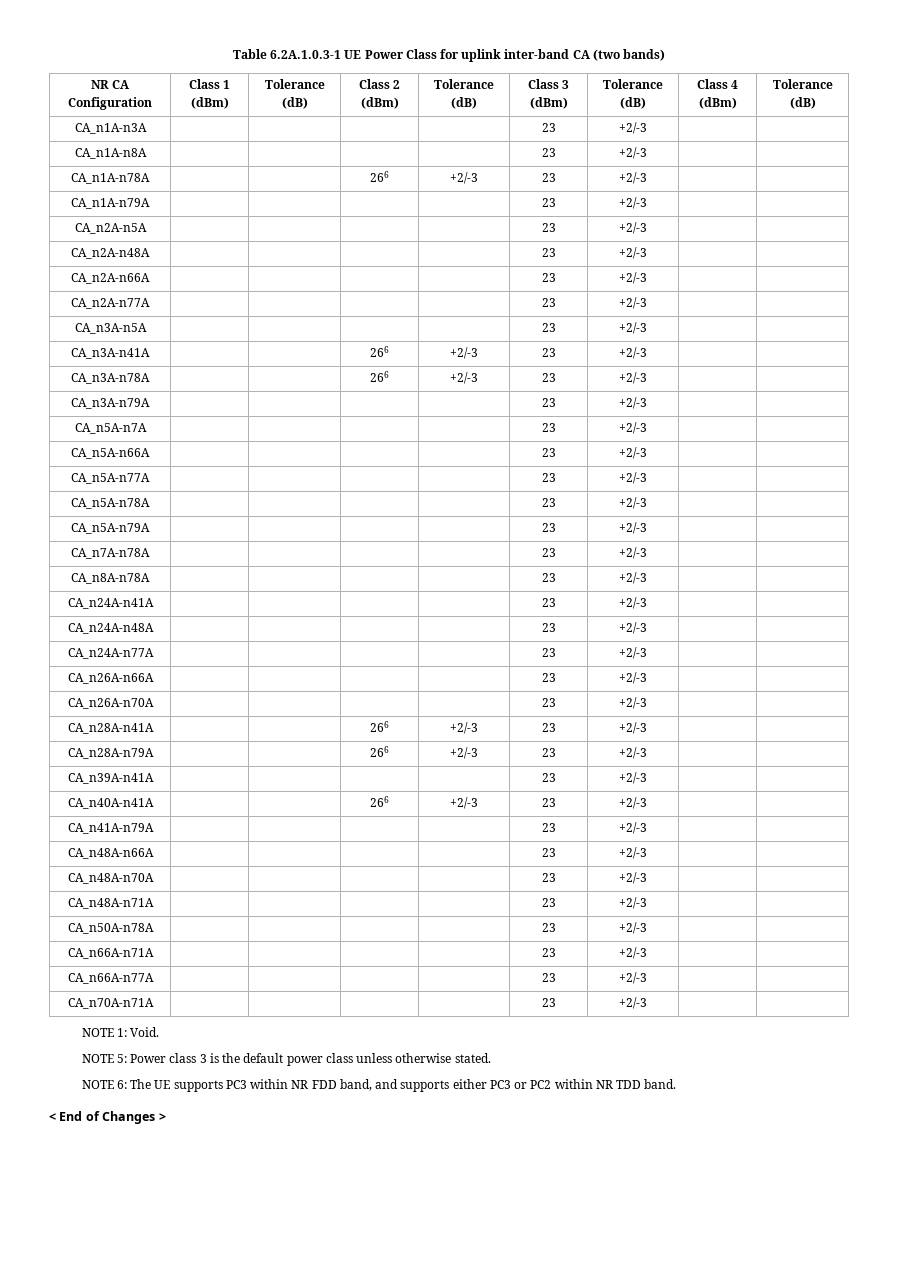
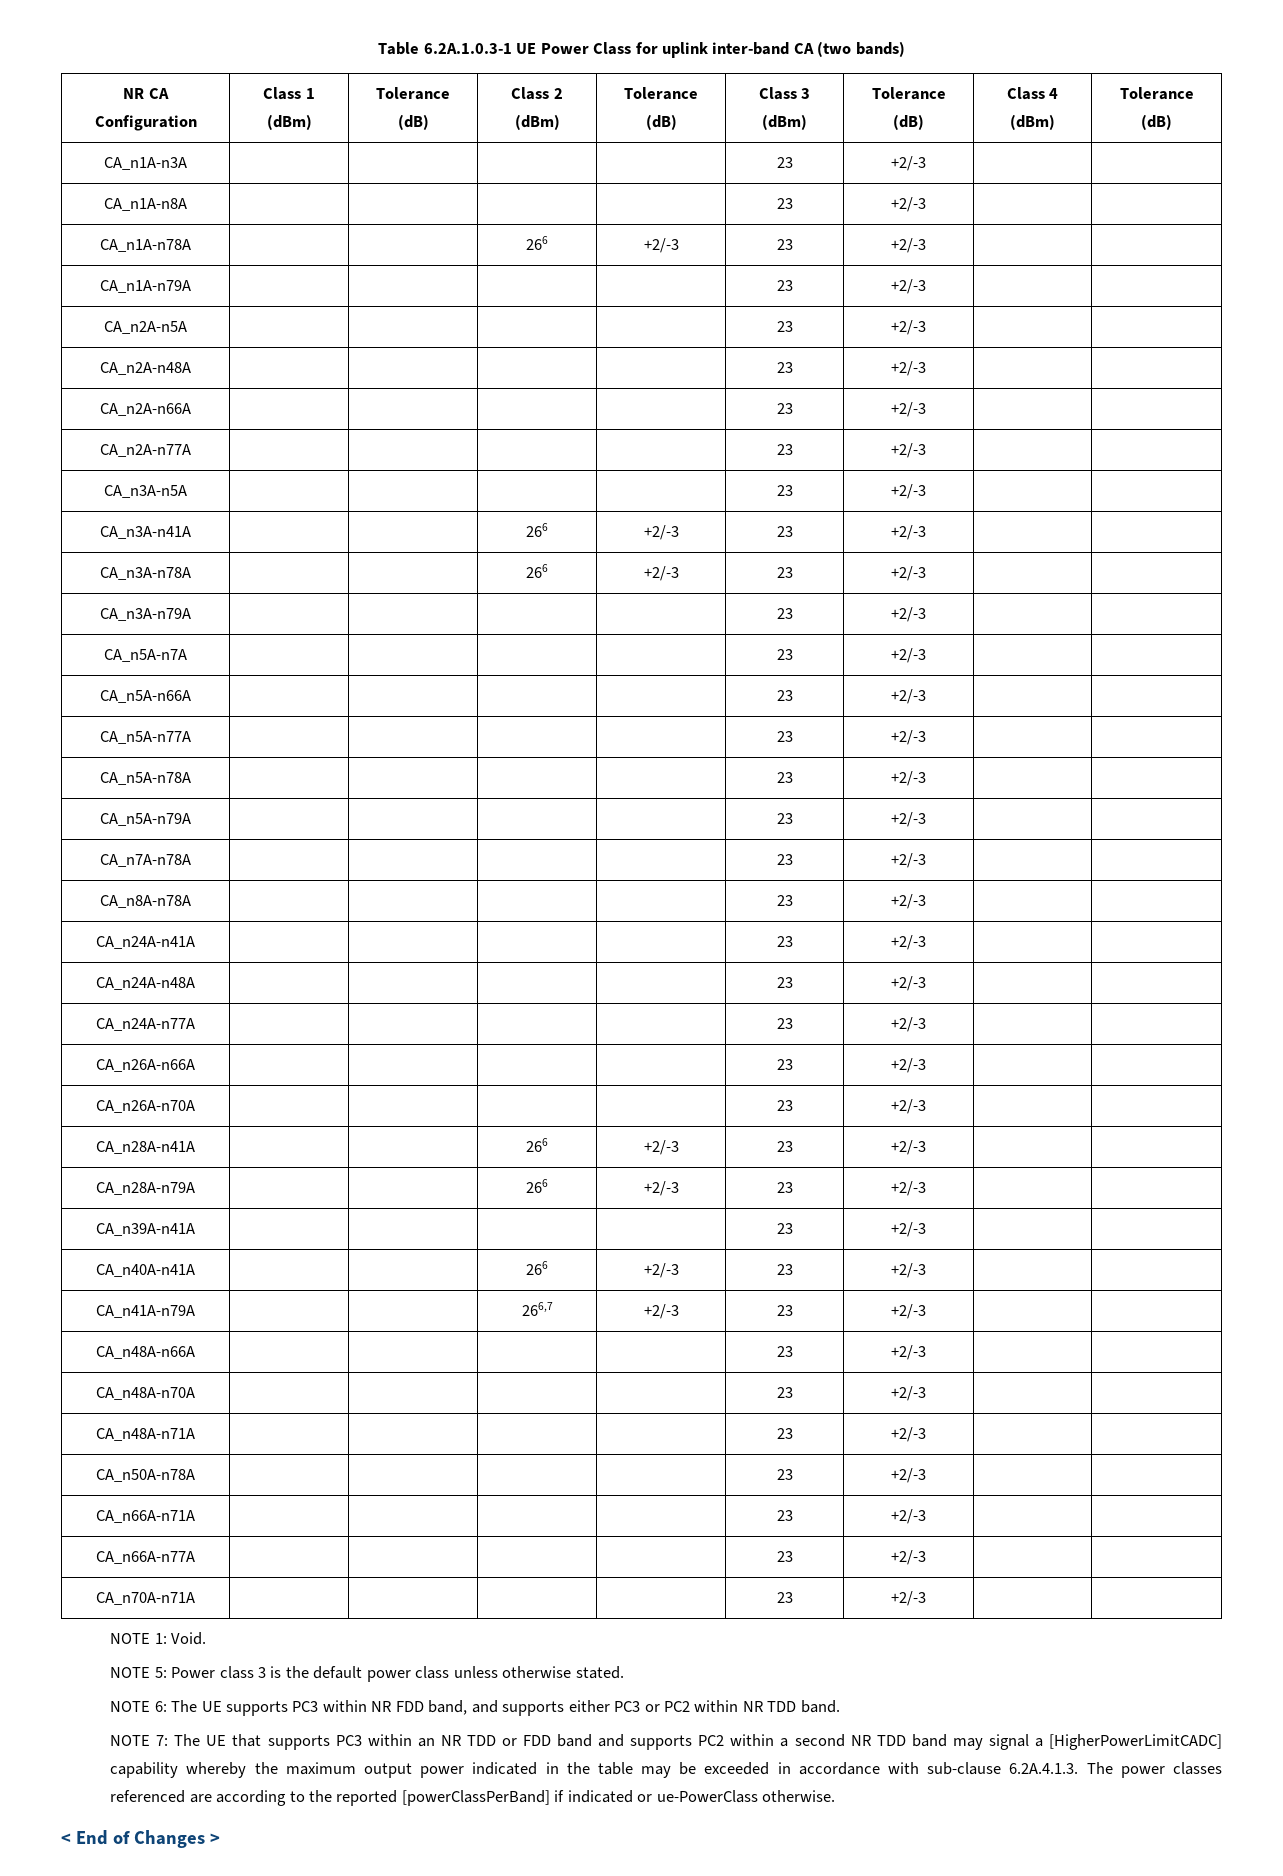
- CA_n41A-n79A | | | | | 23 | +2/-3 | |
+ CA_n41A-n79A | | | 266,7 | +2/-3 | 23 | +2/-3 | |
+ NOTE 7: The UE that supports PC3 within an NR TDD or FDD band and supports PC2 within a second NR TDD band may signal a [HigherPowerLimitCADC] capability whereby the maximum output power indicated in the table may be exceeded in accordance with sub-clause 6.2A.4.1.3. The power classes referenced are according to the reported [powerClassPerBand] if indicated or ue-PowerClass otherwise.

